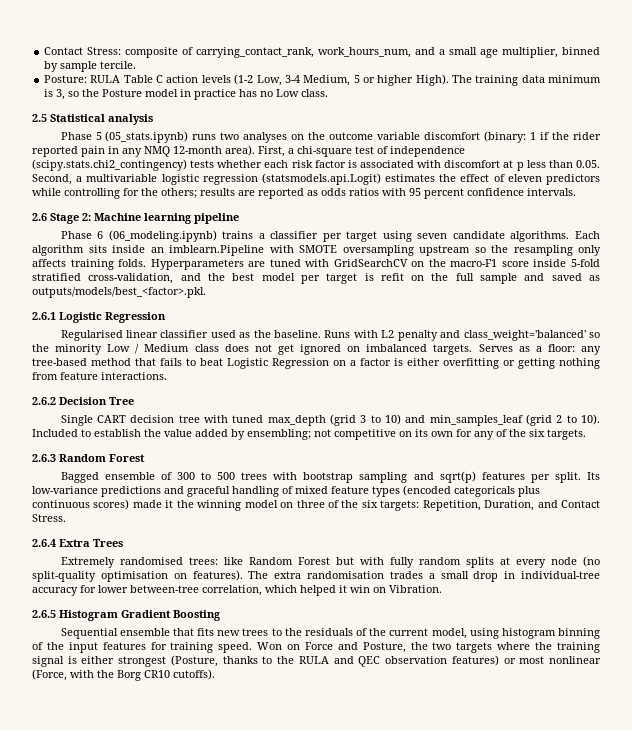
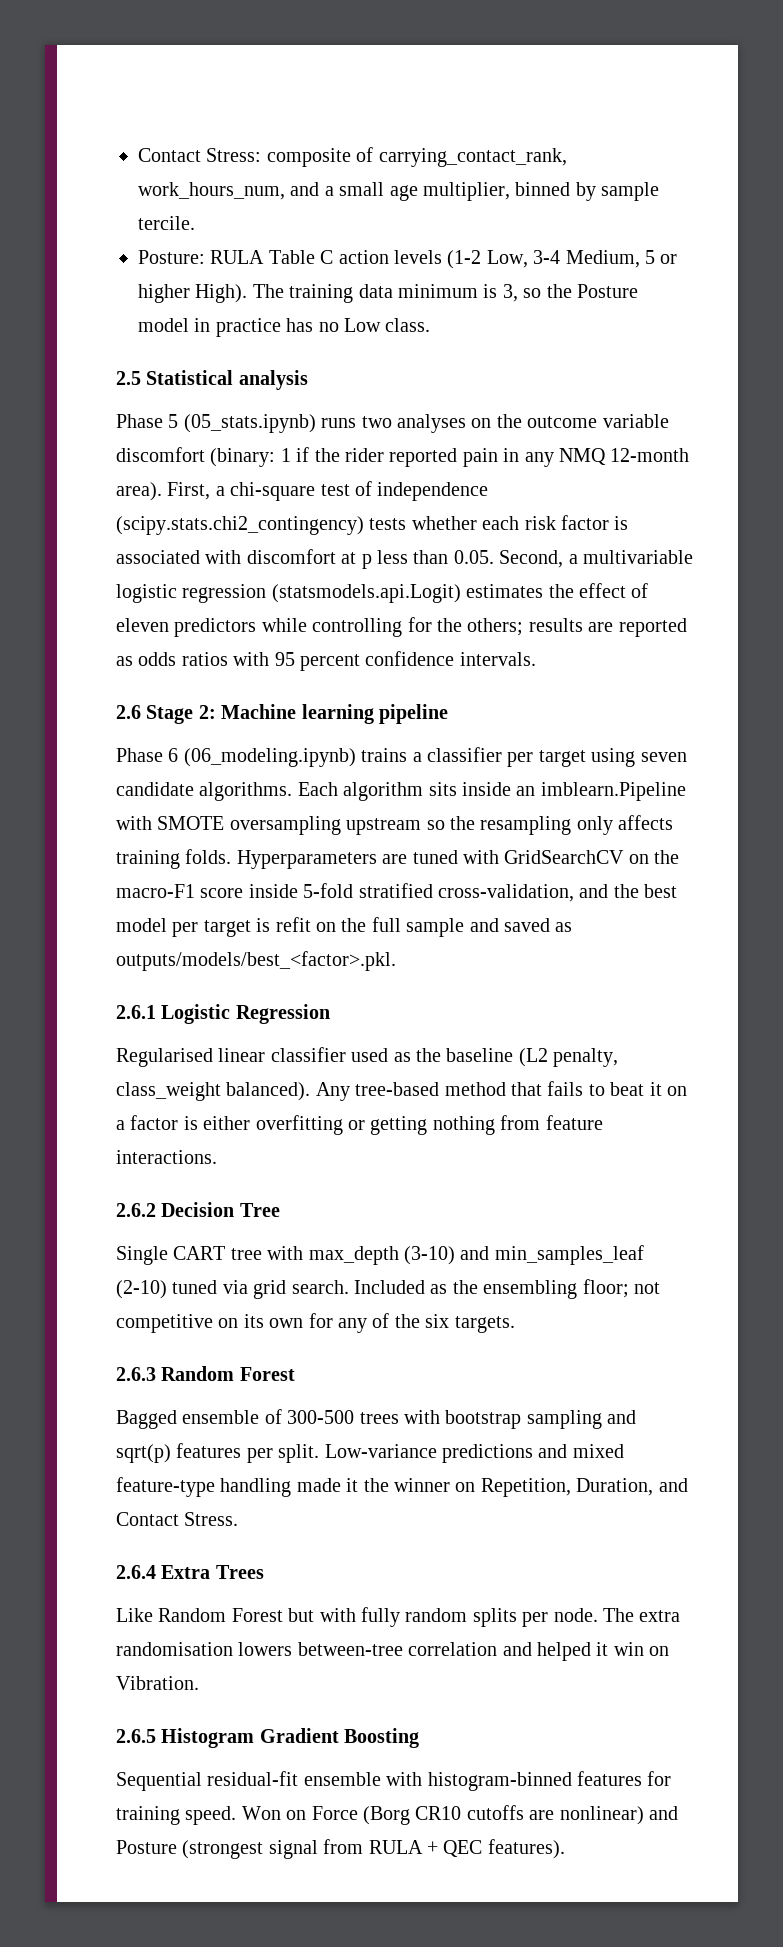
- Regularised linear classifier used as the baseline. Runs with L2 penalty and class_weight='balanced' so the minority Low / Medium class does not get ignored on imbalanced targets. Serves as a floor: any tree-based method that fails to beat Logistic Regression on a factor is either overfitting or getting nothing from feature interactions.
+ Regularised linear classifier used as the baseline (L2 penalty, class_weight balanced). Any tree-based method that fails to beat it on a factor is either overfitting or getting nothing from feature interactions.
- Single CART decision tree with tuned max_depth (grid 3 to 10) and min_samples_leaf (grid 2 to 10). Included to establish the value added by ensembling; not competitive on its own for any of the six targets.
+ Single CART tree with max_depth (3-10) and min_samples_leaf (2-10) tuned via grid search. Included as the ensembling floor; not competitive on its own for any of the six targets.
- Bagged ensemble of 300 to 500 trees with bootstrap sampling and sqrt(p) features per split.
+ Bagged ensemble of 300-500 trees with bootstrap sampling and sqrt(p) features per split.
- Its low-variance predictions and graceful handling of mixed feature types (encoded categoricals plus continuous scores) made it the winning model on three of the six targets: Repetition, Duration, and Contact Stress.
+ Low-variance predictions and mixed feature-type handling made it the winner on Repetition, Duration, and Contact Stress.
- Extremely randomised trees: like Random Forest but with fully random splits at every node (no split-quality optimisation on features). The extra randomisation trades a small drop in individual-tree accuracy for lower between-tree correlation, which helped it win on Vibration.
+ Like Random Forest but with fully random splits per node. The extra randomisation lowers between-tree correlation and helped it win on Vibration.
- Sequential ensemble that fits new trees to the residuals of the current model, using histogram binning of the input features for training speed.
+ Sequential residual-fit ensemble with histogram-binned features for training speed.
- Won on Force and Posture, the two targets where the training signal is either strongest (Posture, thanks to the RULA and QEC observation features) or most nonlinear (Force, with the Borg CR10 cutoffs).
+ Won on Force (Borg CR10 cutoffs are nonlinear) and Posture (strongest signal from RULA + QEC features).

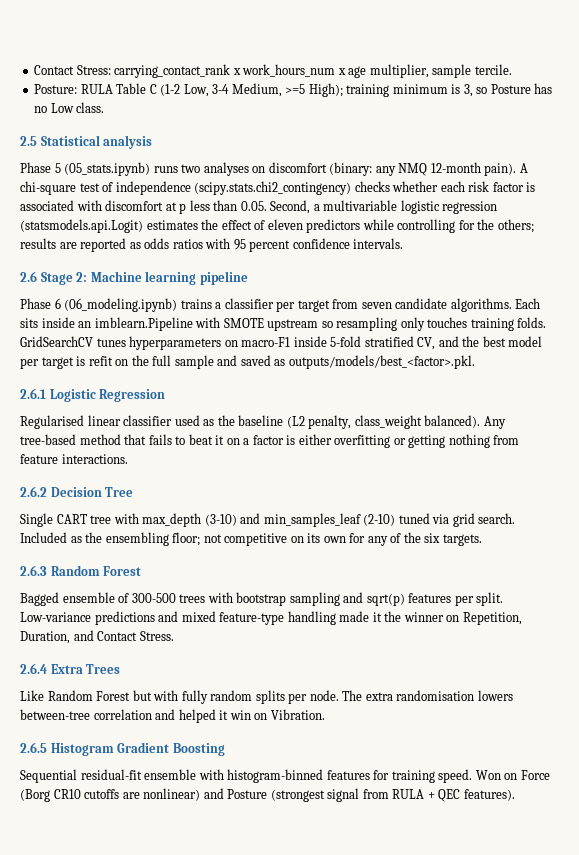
- Contact Stress: composite of carrying_contact_rank, work_hours_num, and a small age multiplier, binned by sample tercile.
+ Contact Stress: carrying_contact_rank x work_hours_num x age multiplier, sample tercile.
- Posture: RULA Table C action levels (1-2 Low, 3-4 Medium, 5 or higher High). The training data minimum is 3, so the Posture model in practice has no Low class.
+ Posture: RULA Table C (1-2 Low, 3-4 Medium, >=5 High); training minimum is 3, so Posture has no Low class.
- Phase 5 (05_stats.ipynb) runs two analyses on the outcome variable discomfort (binary: 1 if the rider reported pain in any NMQ 12-month area). First, a chi-square test of independence (scipy.stats.chi2_contingency) tests whether each risk factor is associated with discomfort at p less than 0.05. Second, a multivariable logistic regression (statsmodels.api.Logit) estimates the effect of eleven predictors while controlling for the others; results are reported as odds ratios with 95 percent confidence intervals.
+ Phase 5 (05_stats.ipynb) runs two analyses on discomfort (binary: any NMQ 12-month pain). A chi-square test of independence (scipy.stats.chi2_contingency) checks whether each risk factor is associated with discomfort at p less than 0.05. Second, a multivariable logistic regression (statsmodels.api.Logit) estimates the effect of eleven predictors while controlling for the others; results are reported as odds ratios with 95 percent confidence intervals.
- Phase 6 (06_modeling.ipynb) trains a classifier per target using seven candidate algorithms.
+ Phase 6 (06_modeling.ipynb) trains a classifier per target from seven candidate algorithms.
- Each algorithm sits inside an imblearn.Pipeline with SMOTE oversampling upstream so the resampling only affects training folds.
+ Each sits inside an imblearn.Pipeline with SMOTE upstream so resampling only touches training folds.
- Hyperparameters are tuned with GridSearchCV on the macro-F1 score inside 5-fold stratified cross-validation, and the best model per target is refit on the full sample and saved as outputs/models/best_<factor>.pkl.
+ GridSearchCV tunes hyperparameters on macro-F1 inside 5-fold stratified CV, and the best model per target is refit on the full sample and saved as outputs/models/best_<factor>.pkl.

